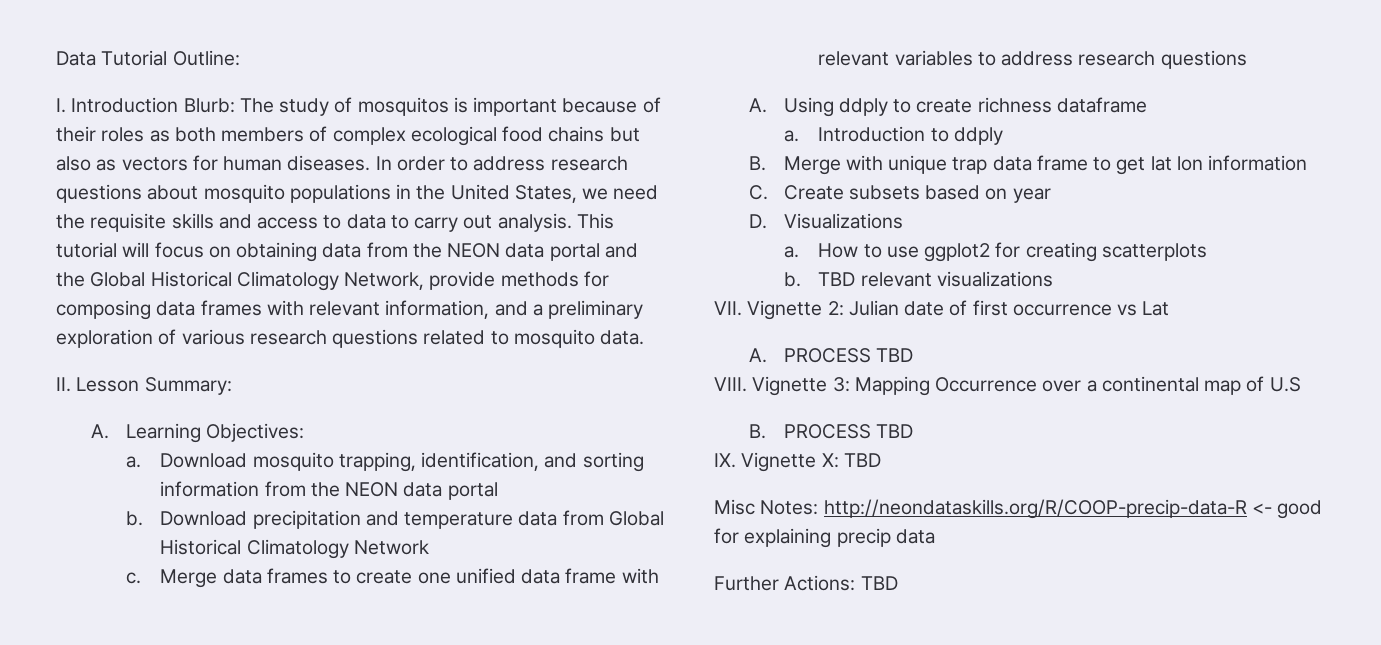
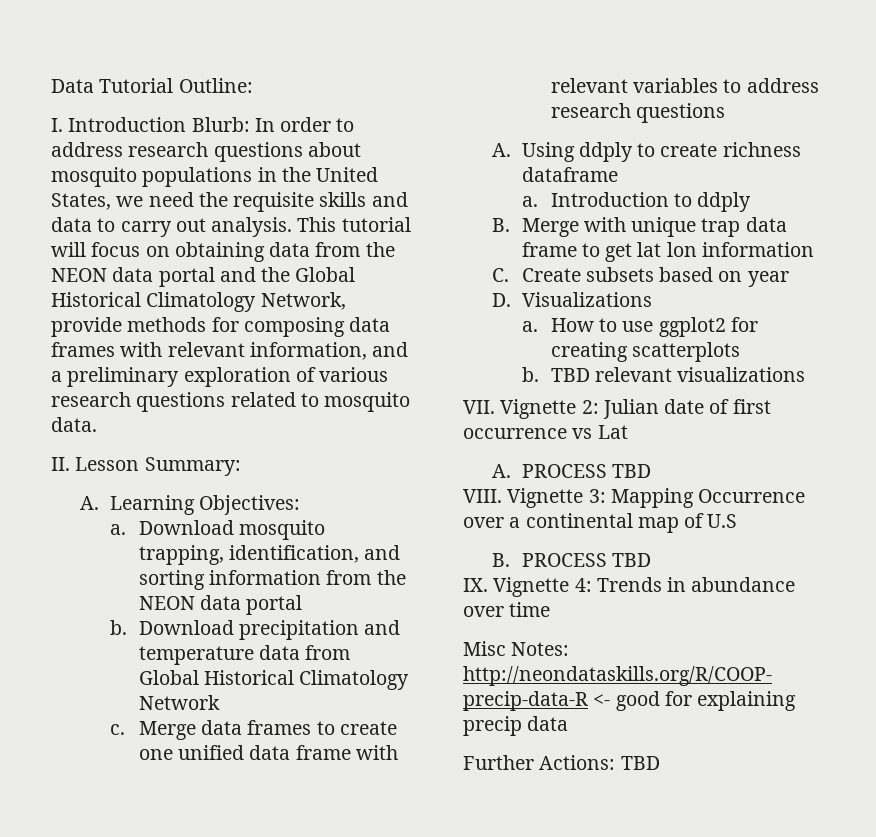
- I. Introduction Blurb: The study of mosquitos is important because of their roles as both members of complex ecological food chains but also as vectors for human diseases. In order to address research questions about mosquito populations in the United States, we need the requisite skills and access to data to carry out analysis.
+ I. Introduction Blurb: In order to address research questions about mosquito populations in the United States, we need the requisite skills and data to carry out analysis.
- IX. Vignette X: TBD
+ IX. Vignette 4: Trends in abundance over time

